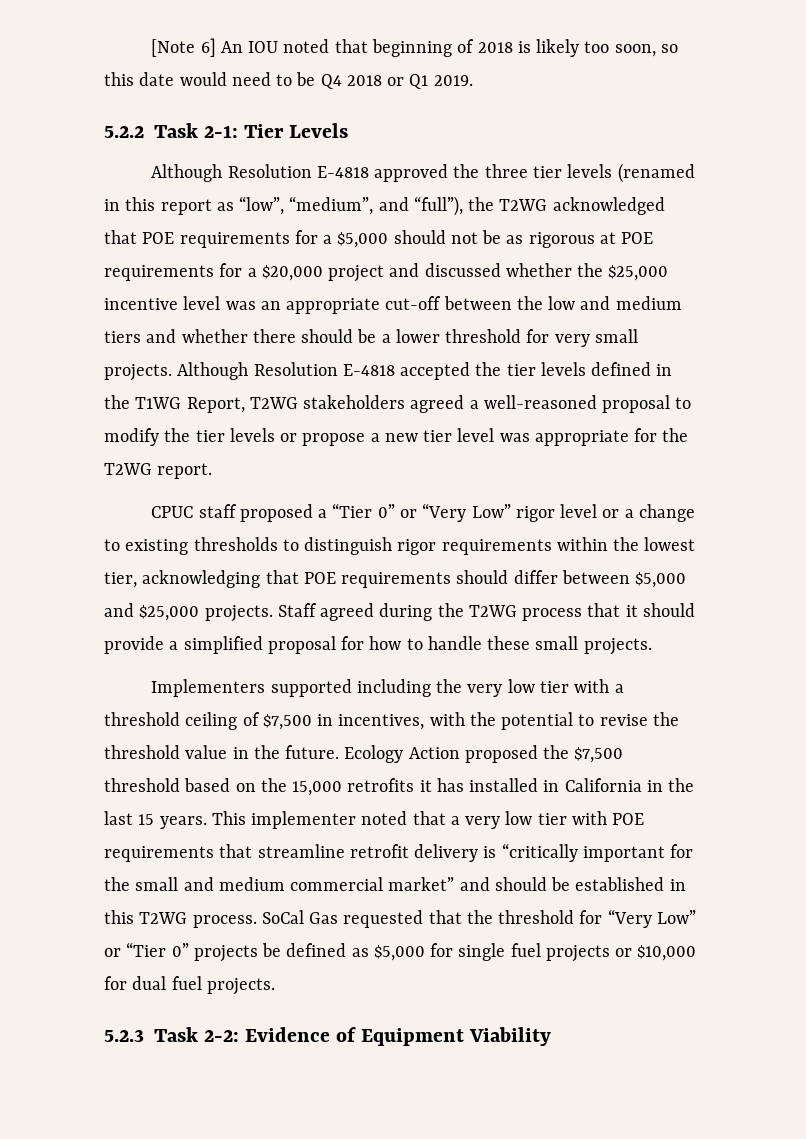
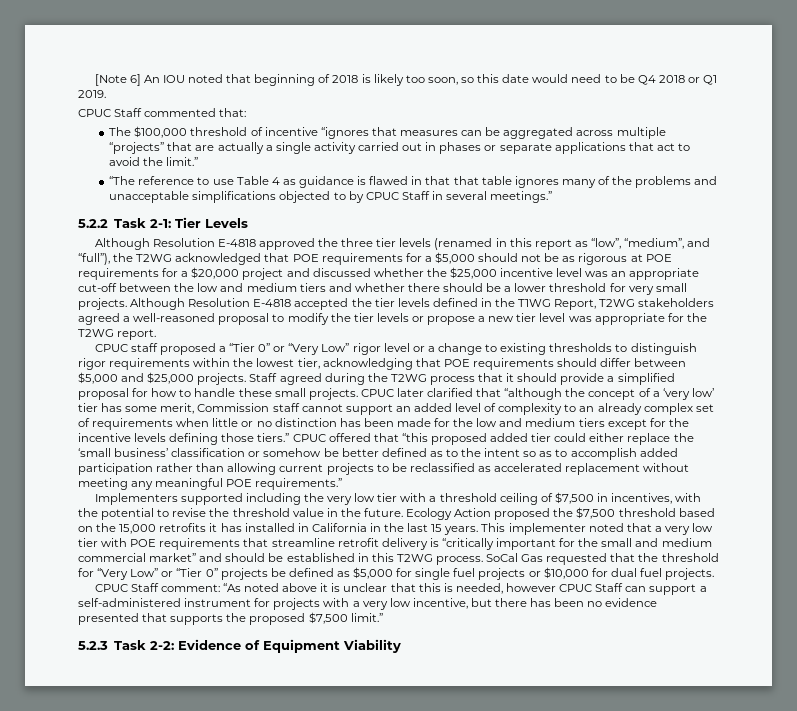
+ CPUC Staff commented that:
+ The $100,000 threshold of incentive “ignores that measures can be aggregated across multiple “projects” that are actually a single activity carried out in phases or separate applications that act to avoid the limit.”
+ “The reference to use Table 4 as guidance is flawed in that that table ignores many of the problems and unacceptable simplifications objected to by CPUC Staff in several meetings.”
+ CPUC later clarified that “although the concept of a ‘very low’ tier has some merit, Commission staff cannot support an added level of complexity to an already complex set of requirements when little or no distinction has been made for the low and medium tiers except for the incentive levels defining those tiers.” CPUC offered that “this proposed added tier could either replace the ‘small business’ classification or somehow be better defined as to the intent so as to accomplish added participation rather than allowing current projects to be reclassified as accelerated replacement without meeting any meaningful POE requirements.”
+ CPUC Staff comment: “As noted above it is unclear that this is needed, however CPUC Staff can support a self-administered instrument for projects with a very low incentive, but there has been no evidence presented that supports the proposed $7,500 limit.”

